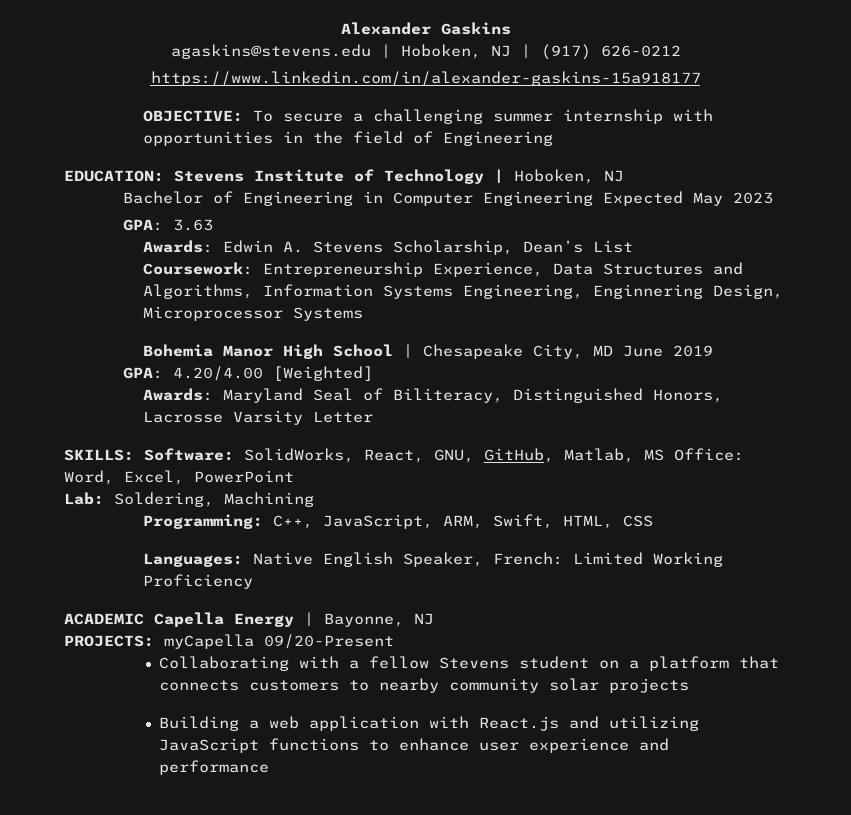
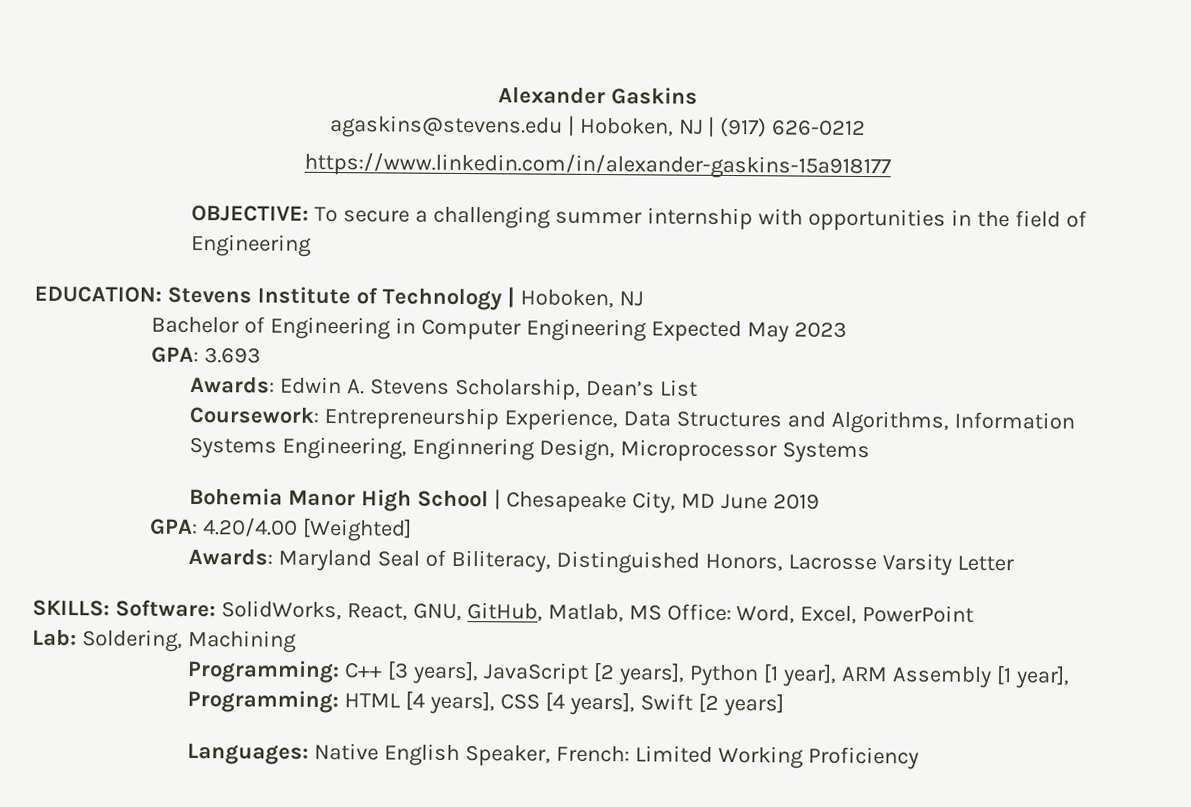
- GPA: 3.63
+ GPA: 3.693
- Programming: C++, JavaScript, ARM, Swift, HTML, CSS
+ Programming: C++ [3 years], JavaScript [2 years], Python [1 year], ARM Assembly [1 year], Programming: HTML [4 years], CSS [4 years], Swift [2 years]
- ACADEMIC Capella Energy | Bayonne, NJ
- PROJECTS: myCapella 09/20-Present
- Collaborating with a fellow Stevens student on a platform that connects customers to nearby community solar projects
- Building a web application with React.js and utilizing JavaScript functions to enhance user experience and performance

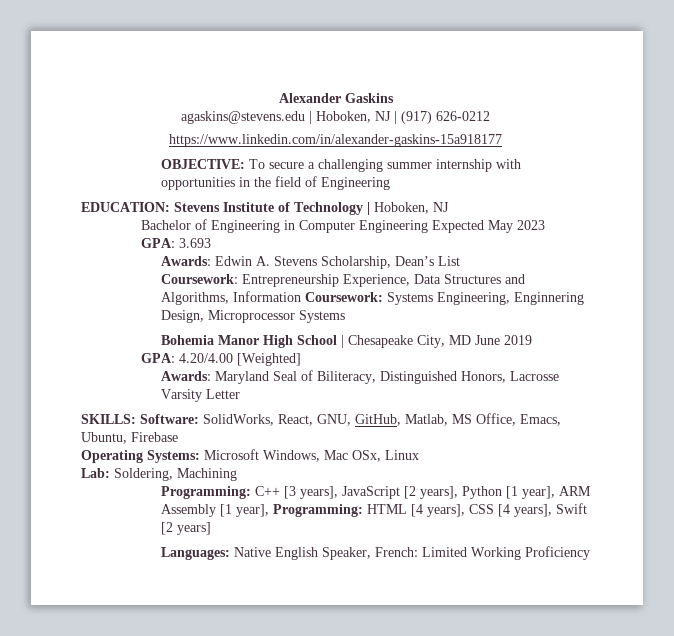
- Coursework: Entrepreneurship Experience, Data Structures and Algorithms, Information Systems Engineering, Enginnering Design, Microprocessor Systems
+ Coursework: Entrepreneurship Experience, Data Structures and Algorithms, Information Coursework: Systems Engineering, Enginnering Design, Microprocessor Systems
- SKILLS: Software: SolidWorks, React, GNU, GitHub, Matlab, MS Office: Word, Excel, PowerPoint
+ SKILLS: Software: SolidWorks, React, GNU, GitHub, Matlab, MS Office, Emacs, Ubuntu, Firebase
+ Operating Systems: Microsoft Windows, Mac OSx, Linux

